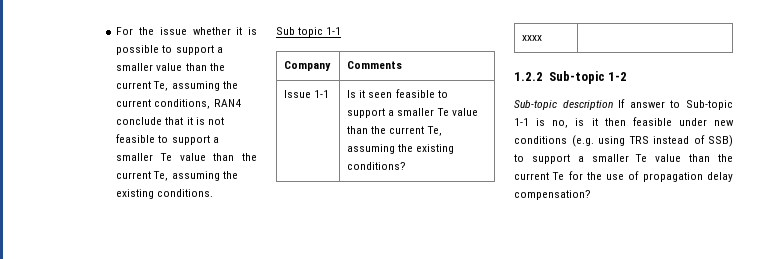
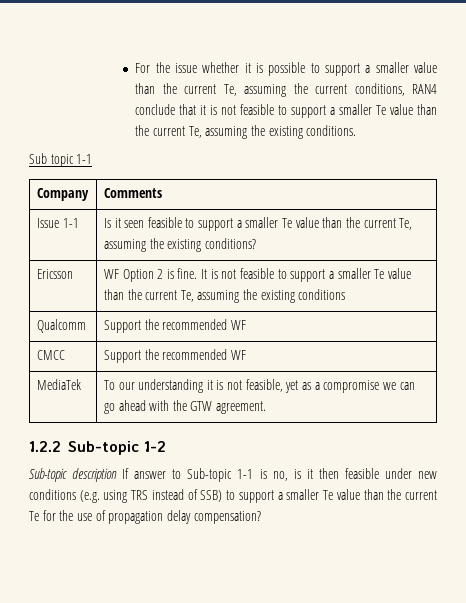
- xxxx |
+ Ericsson | WF Option 2 is fine. It is not feasible to support a smaller Te value than the current Te, assuming the existing conditions
+ Qualcomm | Support the recommended WF
+ CMCC | Support the recommended WF
+ MediaTek | To our understanding it is not feasible, yet as a compromise we can go ahead with the GTW agreement.

